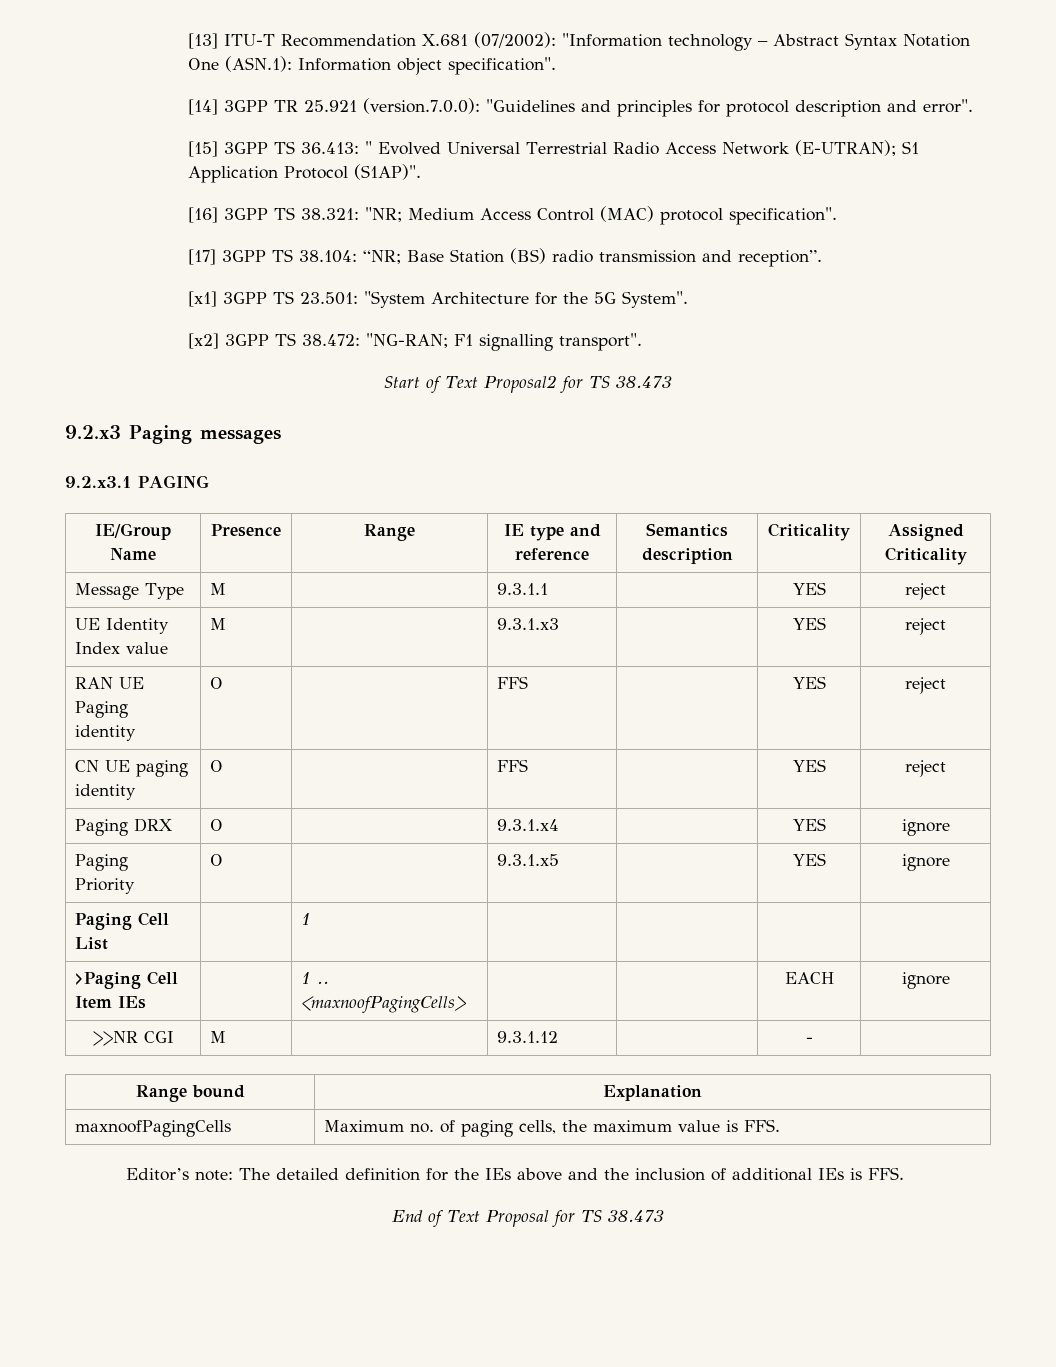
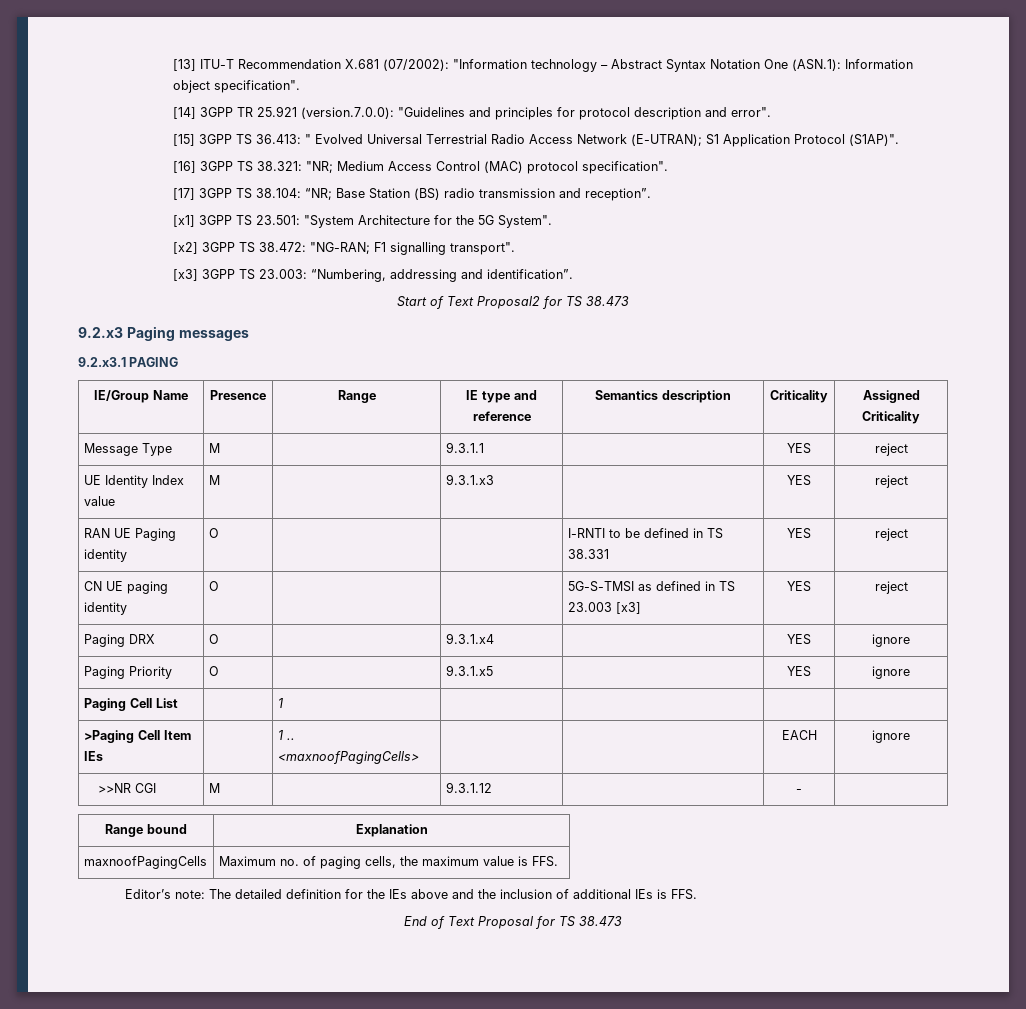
+ [x3] 3GPP TS 23.003: “Numbering, addressing and identification”.
- RAN UE Paging identity | O | | FFS | | YES | reject
+ RAN UE Paging identity | O | | | I-RNTI to be defined in TS 38.331 | YES | reject
- CN UE paging identity | O | | FFS | | YES | reject
+ CN UE paging identity | O | | | 5G-S-TMSI as defined in TS 23.003 [x3] | YES | reject

